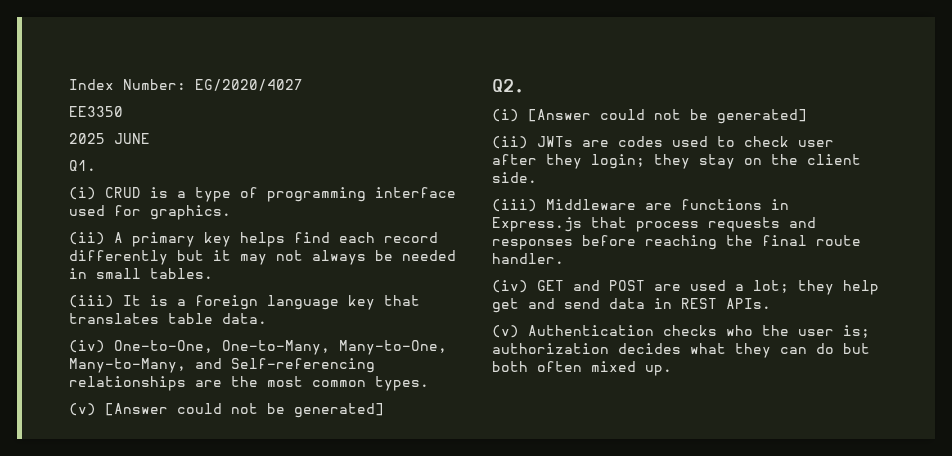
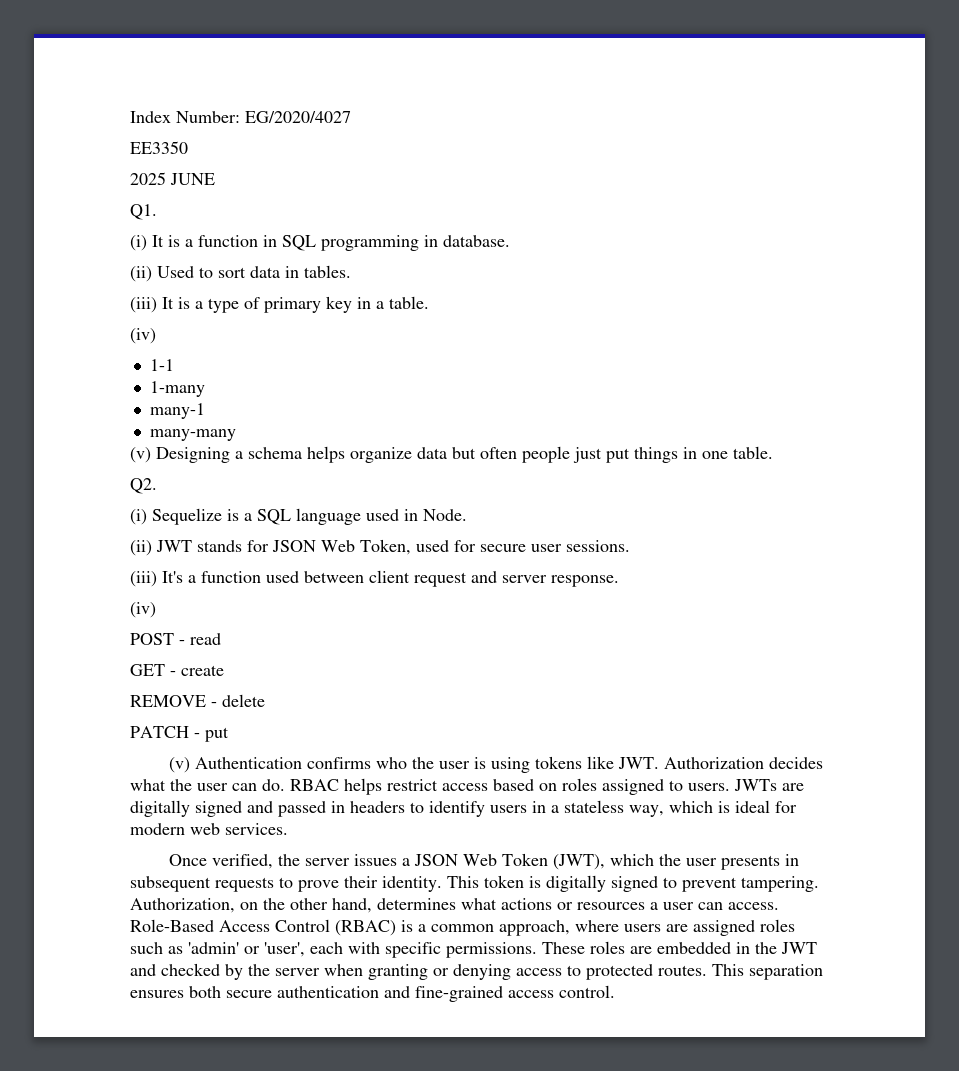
- (i) CRUD is a type of programming interface used for graphics.
- (ii) A primary key helps find each record differently but it may not always be needed in small tables.
+ (i) It is a function in SQL programming in database.
+ (ii) Used to sort data in tables.
- (iii) It is a foreign language key that translates table data.
- (iv) One-to-One, One-to-Many, Many-to-One, Many-to-Many, and Self-referencing relationships are the most common types.
- (v) [Answer could not be generated]
+ (iii) It is a type of primary key in a table.
+ (iv)
+ 1-1
+ 1-many
+ many-1
+ many-many
+ (v) Designing a schema helps organize data but often people just put things in one table.
  Q2.
- (i) [Answer could not be generated]
- (ii) JWTs are codes used to check user after they login; they stay on the client side.
- (iii) Middleware are functions in Express.js that process requests and responses before reaching the final route handler.
- (iv) GET and POST are used a lot; they help get and send data in REST APIs.
+ (i) Sequelize is a SQL language used in Node.
+ (ii) JWT stands for JSON Web Token, used for secure user sessions.
+ (iii) It's a function used between client request and server response.
+ (iv)
+ POST - read
+ GET - create
+ REMOVE - delete
+ PATCH - put
- (v) Authentication checks who the user is; authorization decides what they can do but both often mixed up.
+ (v) Authentication confirms who the user is using tokens like JWT. Authorization decides what the user can do. RBAC helps restrict access based on roles assigned to users. JWTs are digitally signed and passed in headers to identify users in a stateless way, which is ideal for modern web services.
+ Once verified, the server issues a JSON Web Token (JWT), which the user presents in subsequent requests to prove their identity. This token is digitally signed to prevent tampering. Authorization, on the other hand, determines what actions or resources a user can access. Role-Based Access Control (RBAC) is a common approach, where users are assigned roles such as 'admin' or 'user', each with specific permissions. These roles are embedded in the JWT and checked by the server when granting or denying access to protected routes. This separation ensures both secure authentication and fine-grained access control.

